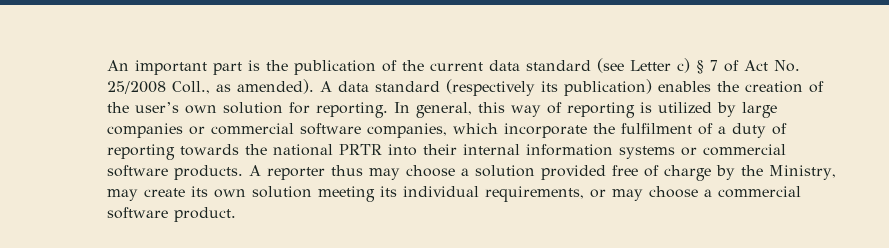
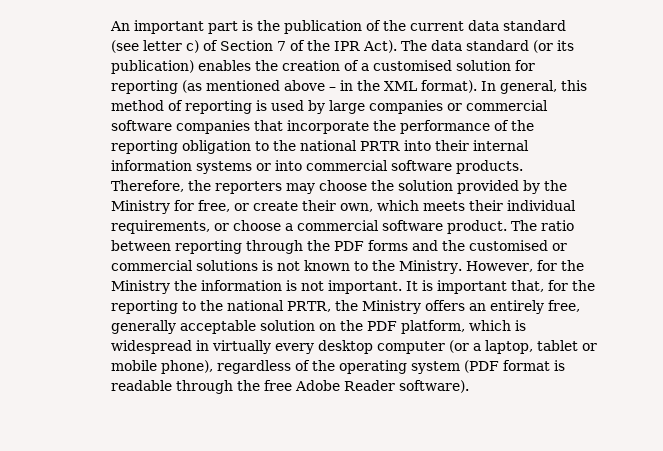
- An important part is the publication of the current data standard (see Letter c) § 7 of Act No. 25/2008 Coll., as amended). A data standard (respectively its publication) enables the creation of the user’s own solution for reporting.
+ An important part is the publication of the current data standard (see letter c) of Section 7 of the IPR Act). The data standard (or its publication) enables the creation of a customised solution for reporting (as mentioned above – in the XML format).
- In general, this way of reporting is utilized by large companies or commercial software companies, which incorporate the fulfilment of a duty of reporting towards the national PRTR into their internal information systems or commercial software products.
+ In general, this method of reporting is used by large companies or commercial software companies that incorporate the performance of the reporting obligation to the national PRTR into their internal information systems or into commercial software products.
- A reporter thus may choose a solution provided free of charge by the Ministry, may create its own solution meeting its individual requirements, or may choose a commercial software product.
+ Therefore, the reporters may choose the solution provided by the Ministry for free, or create their own, which meets their individual requirements, or choose a commercial software product.
+ The ratio between reporting through the PDF forms and the customised or commercial solutions is not known to the Ministry. However, for the Ministry the information is not important. It is important that, for the reporting to the national PRTR, the Ministry offers an entirely free, generally acceptable solution on the PDF platform, which is widespread in virtually every desktop computer (or a laptop, tablet or mobile phone), regardless of the operating system (PDF format is readable through the free Adobe Reader software).

